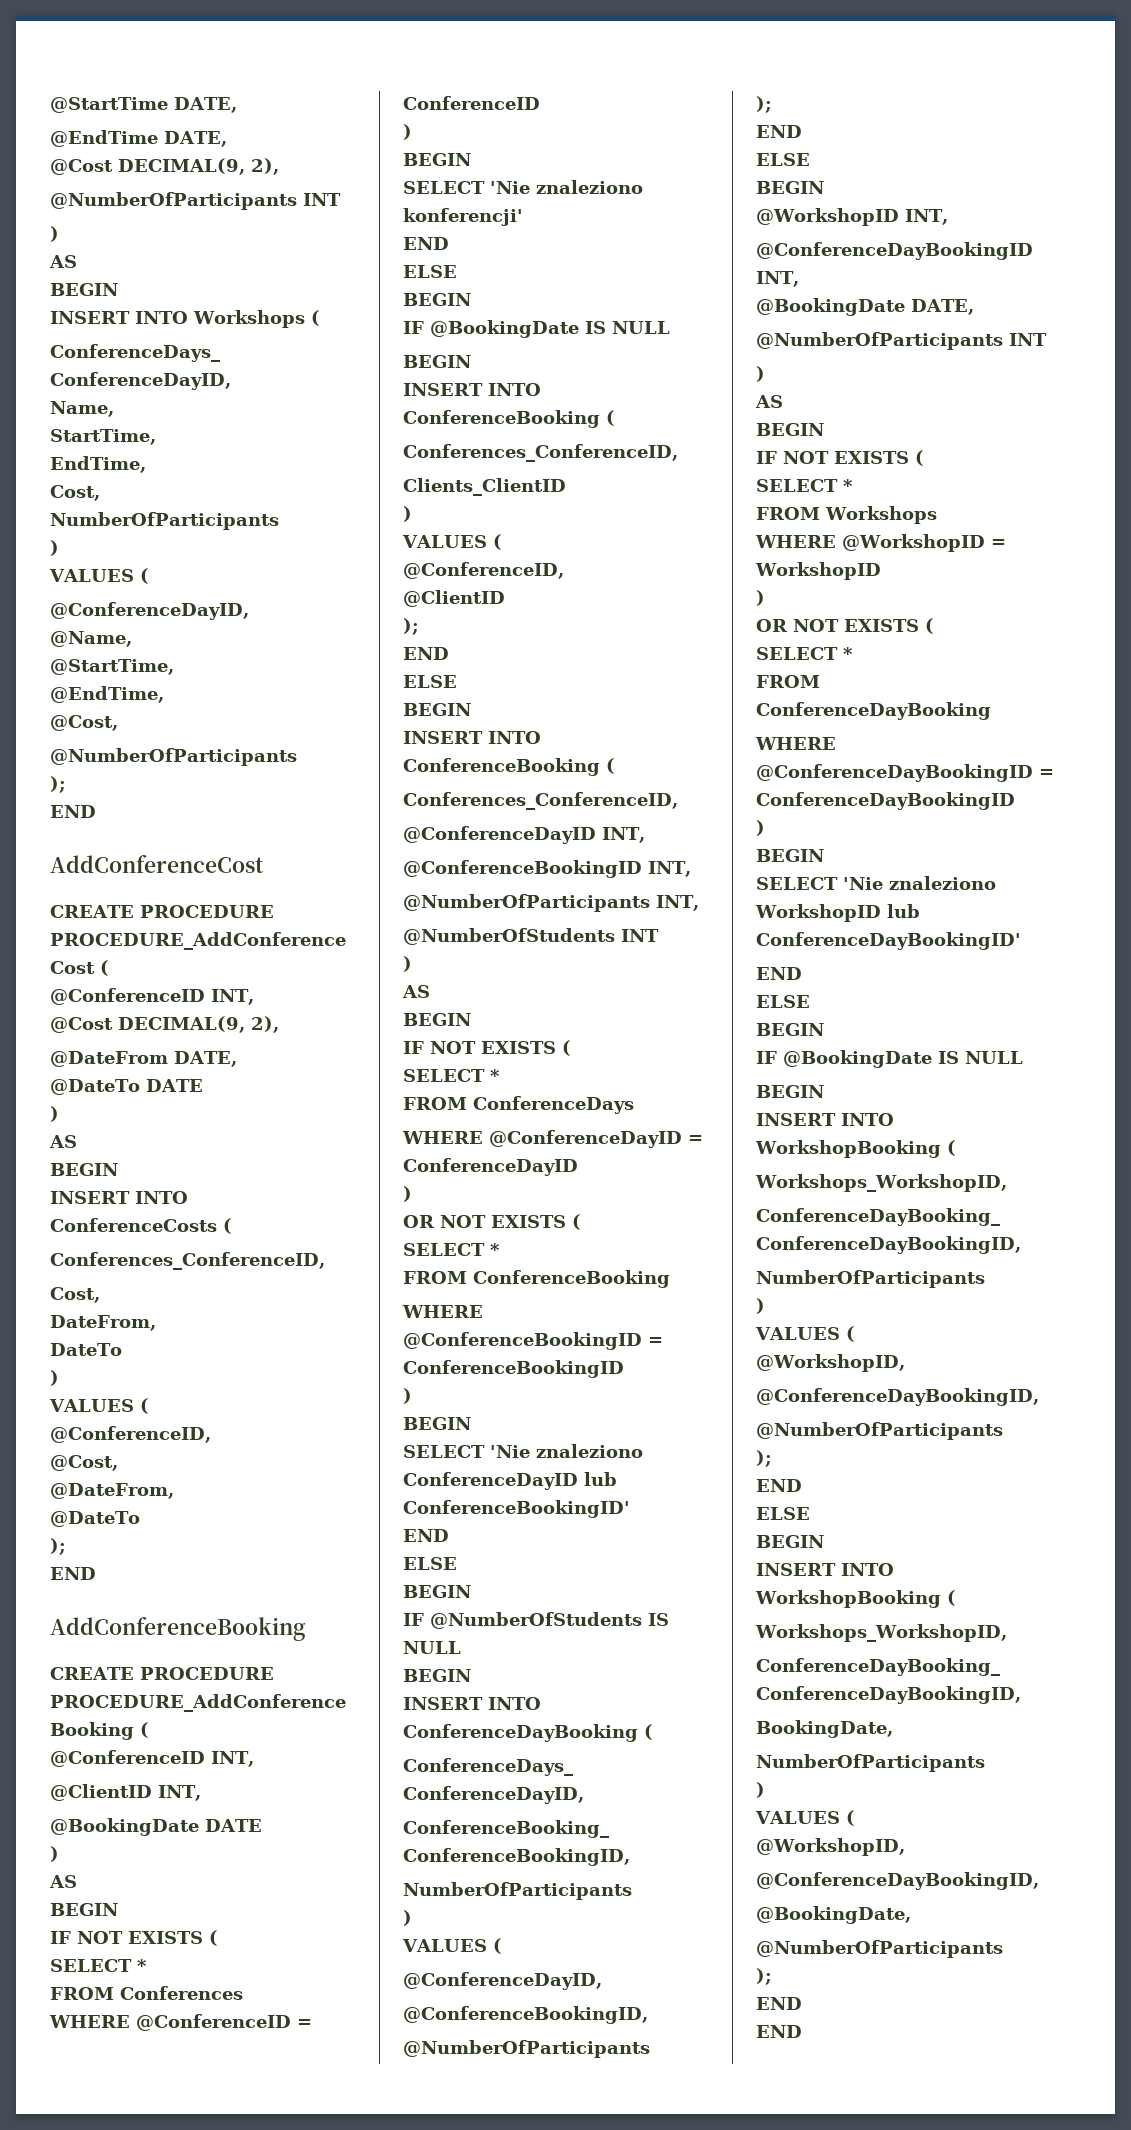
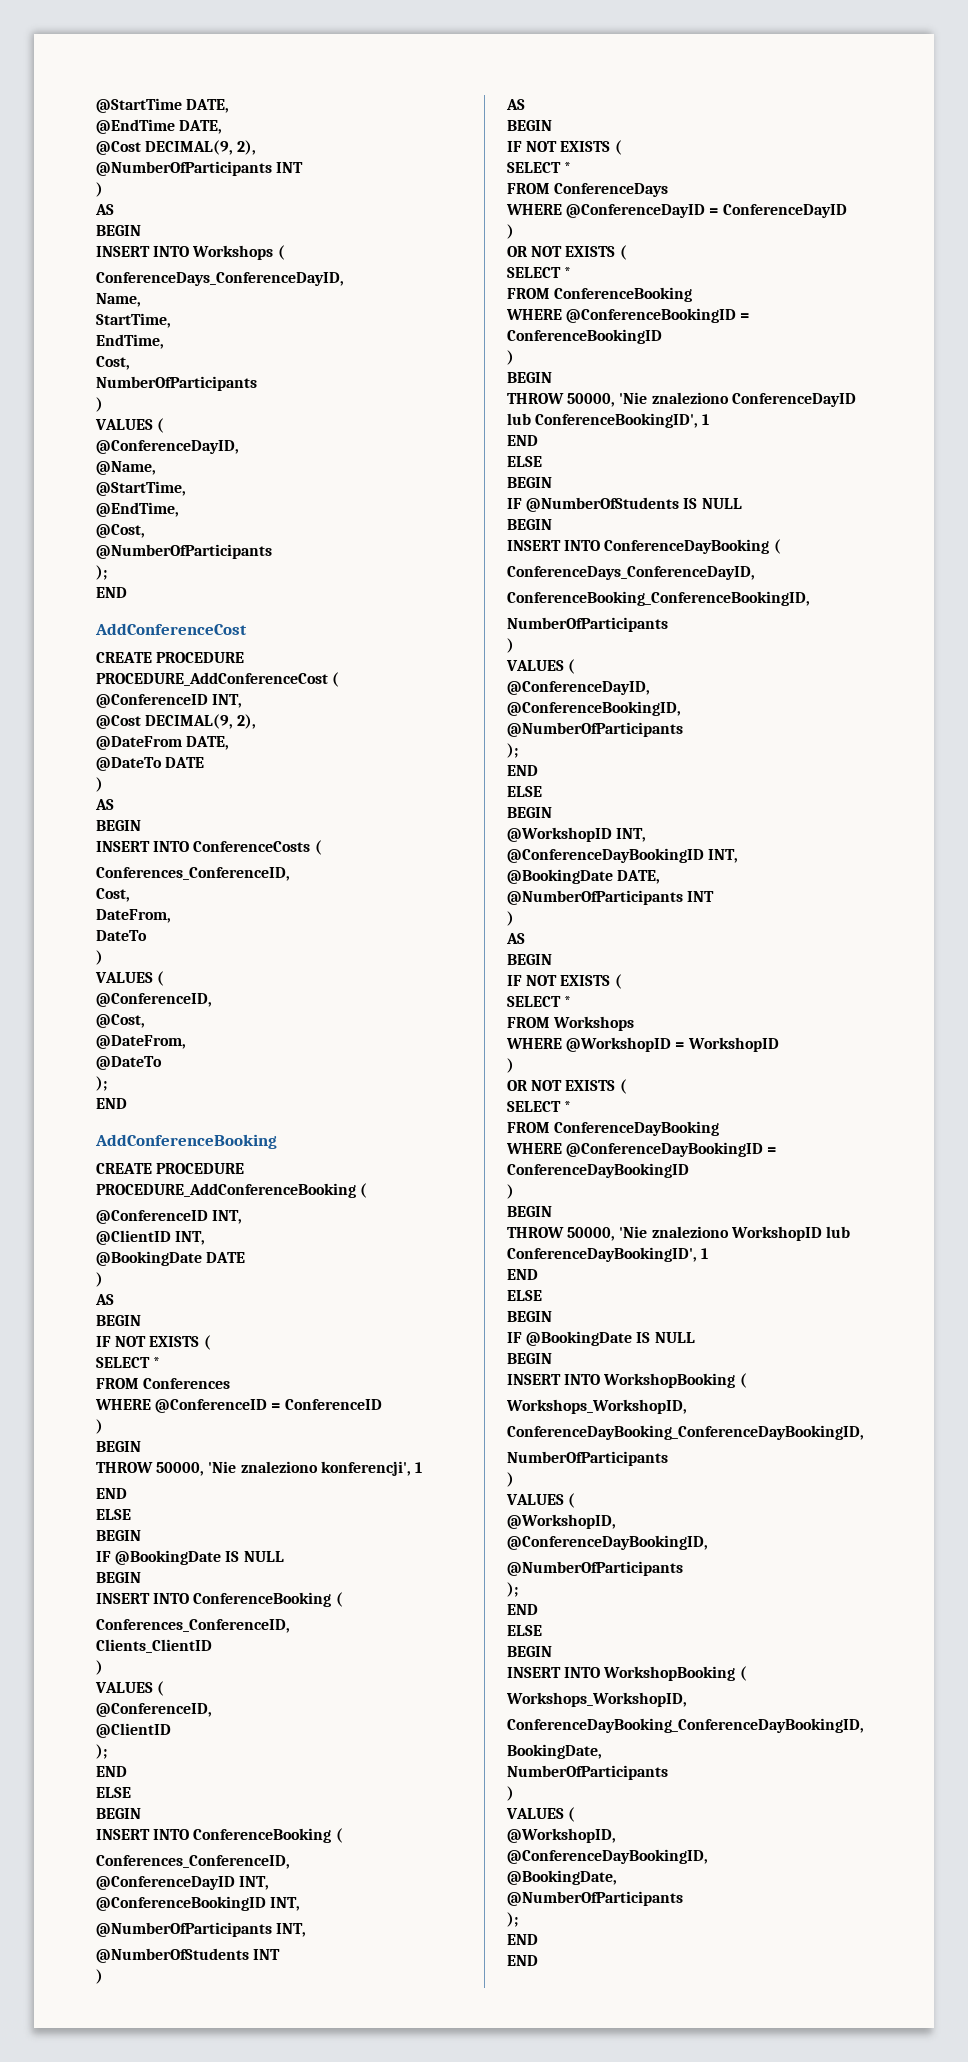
- SELECT 'Nie znaleziono konferencji'
+ THROW 50000, 'Nie znaleziono konferencji', 1
- SELECT 'Nie znaleziono ConferenceDayID lub ConferenceBookingID'
+ THROW 50000, 'Nie znaleziono ConferenceDayID lub ConferenceBookingID', 1
- SELECT 'Nie znaleziono WorkshopID lub ConferenceDayBookingID'
+ THROW 50000, 'Nie znaleziono WorkshopID lub ConferenceDayBookingID', 1

